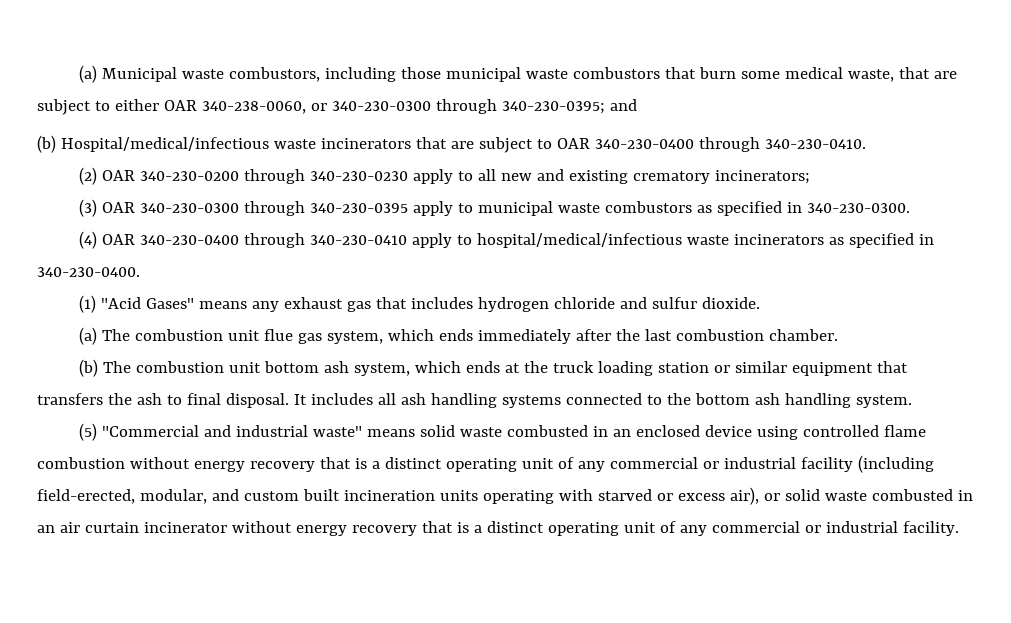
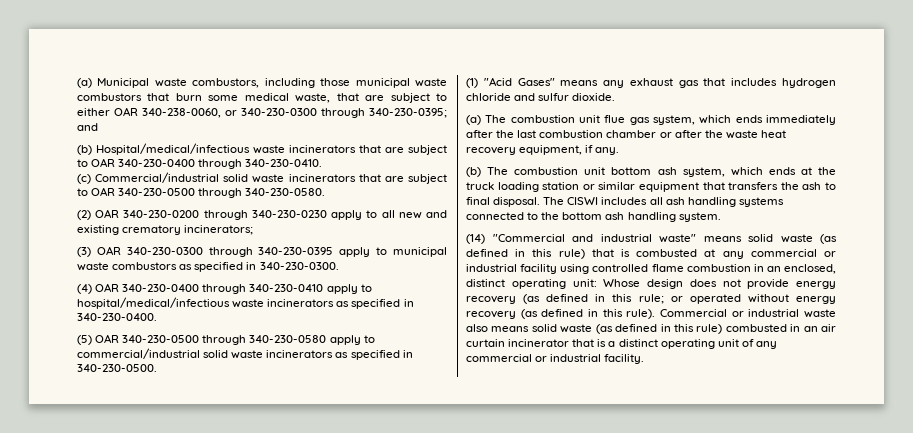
+ (c) Commercial/industrial solid waste incinerators that are subject to OAR 340-230-0500 through 340-230-0580.
+ (5) OAR 340-230-0500 through 340-230-0580 apply to commercial/industrial solid waste incinerators as specified in 340-230-0500.
- (a) The combustion unit flue gas system, which ends immediately after the last combustion chamber.
+ (a) The combustion unit flue gas system, which ends immediately after the last combustion chamber or after the waste heat recovery equipment, if any.
- It includes all ash handling systems connected to the bottom ash handling system.
+ The CISWI includes all ash handling systems connected to the bottom ash handling system.
- (5) "Commercial and industrial waste" means solid waste combusted in an enclosed device using controlled flame combustion without energy recovery that is a distinct operating unit of any commercial or industrial facility (including field-erected, modular, and custom built incineration units operating with starved or excess air), or solid waste combusted in an air curtain incinerator without energy recovery that is a distinct operating unit of any commercial or industrial facility.
+ (14) "Commercial and industrial waste" means solid waste (as defined in this rule) that is combusted at any commercial or industrial facility using controlled flame combustion in an enclosed, distinct operating unit: Whose design does not provide energy recovery (as defined in this rule; or operated without energy recovery (as defined in this rule). Commercial or industrial waste also means solid waste (as defined in this rule) combusted in an air curtain incinerator that is a distinct operating unit of any commercial or industrial facility.

